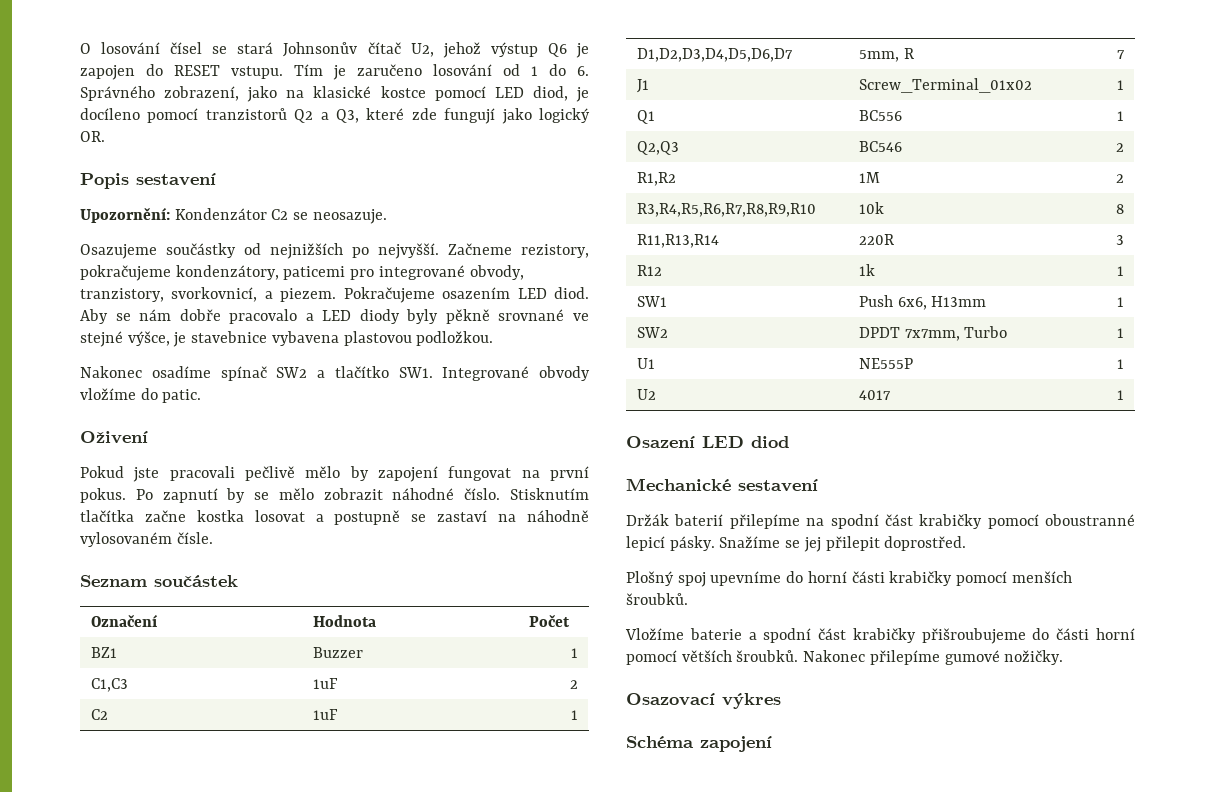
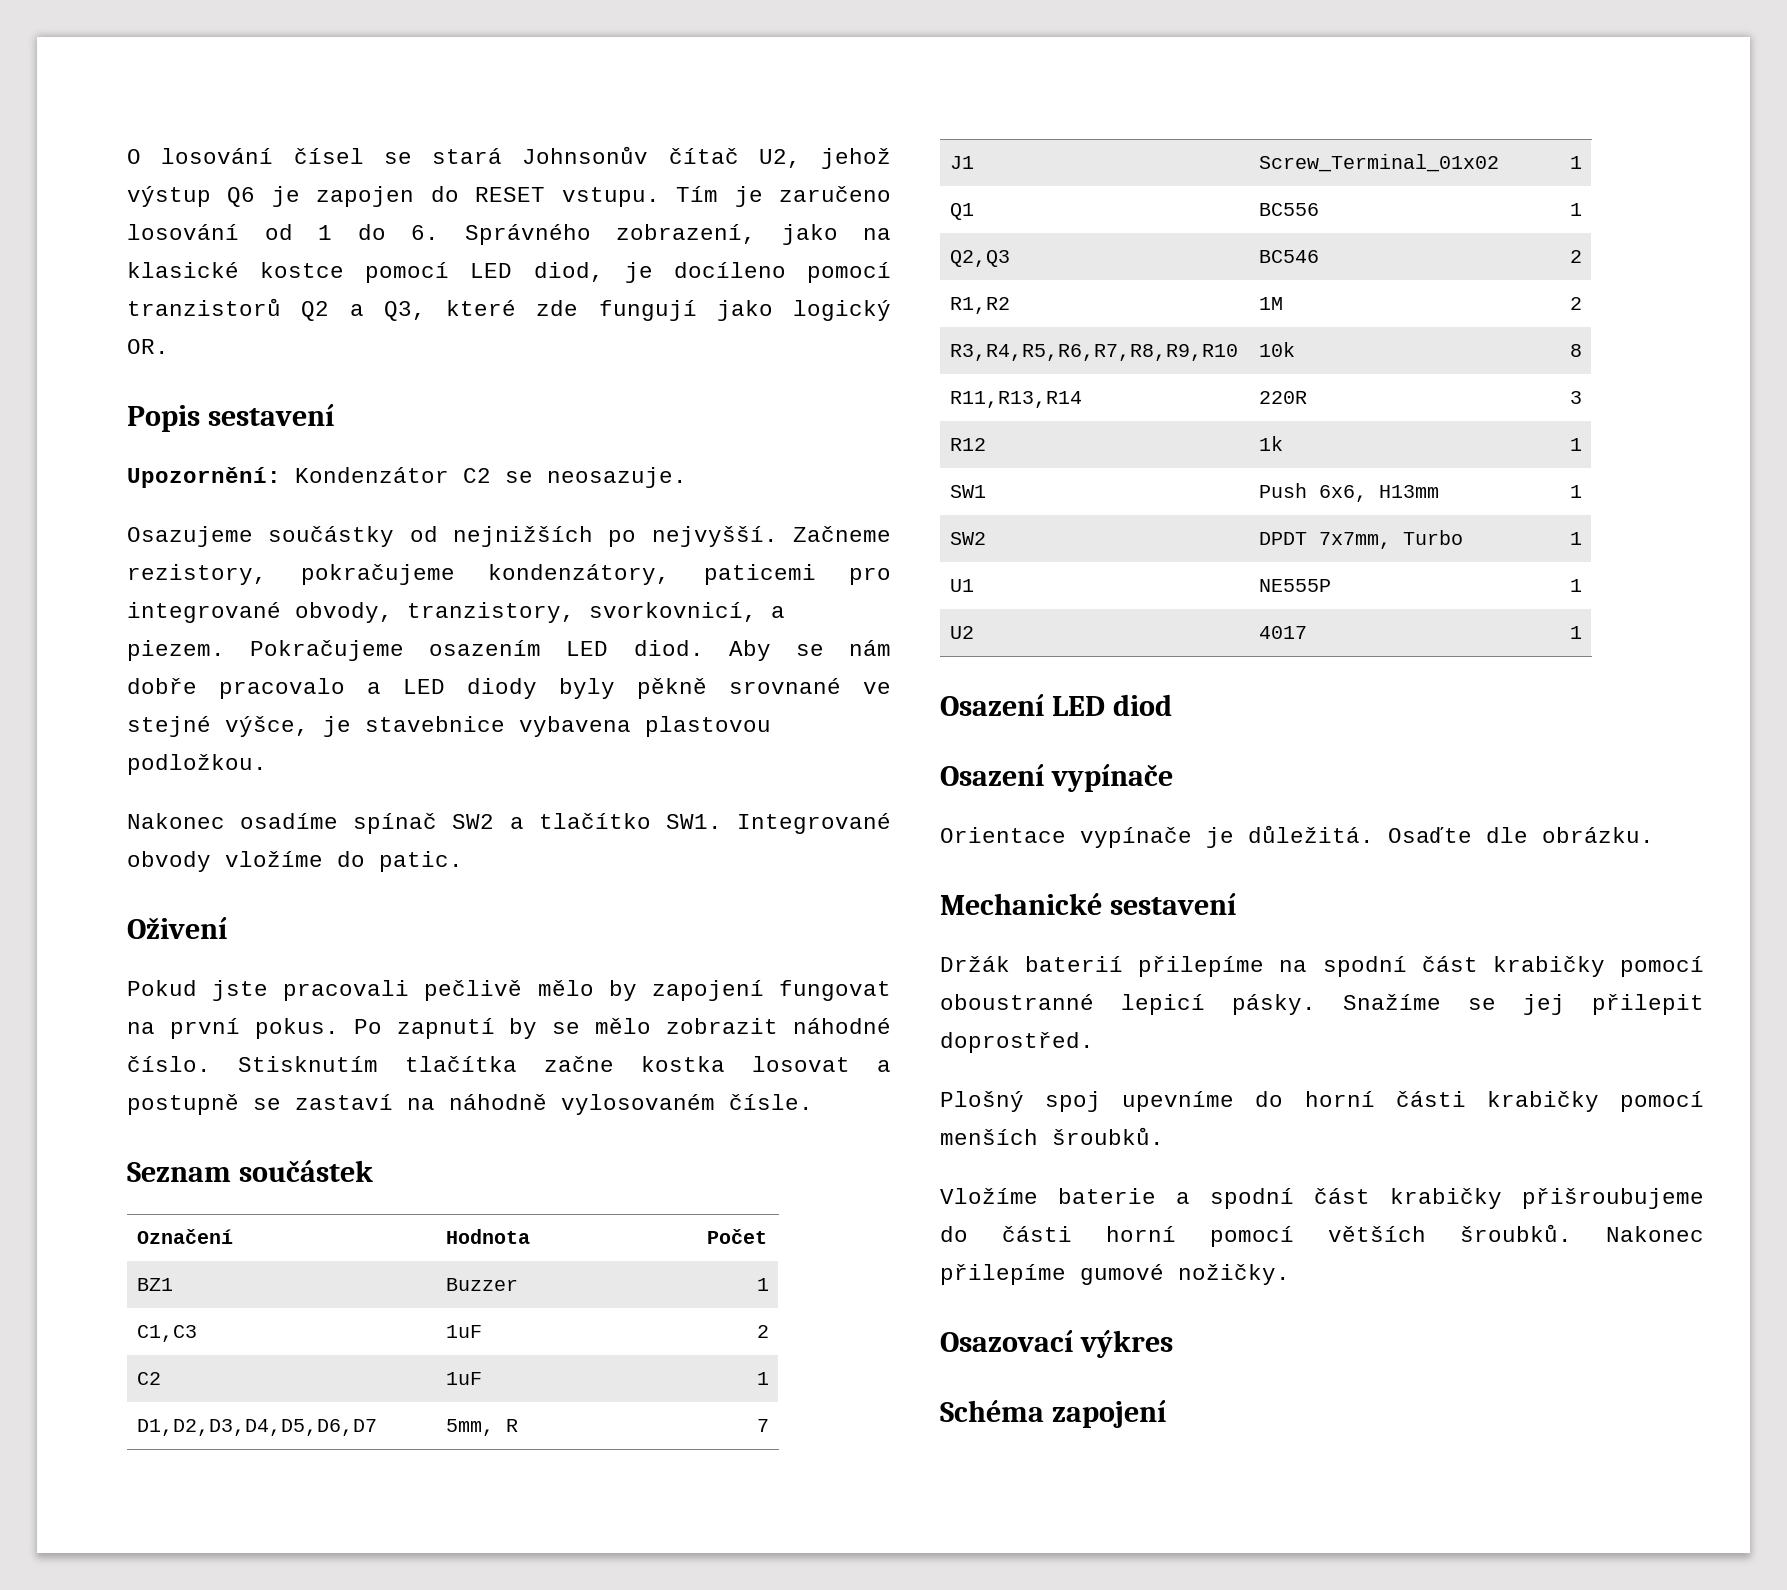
+ Osazení vypínače
+ Orientace vypínače je důležitá. Osaďte dle obrázku.

